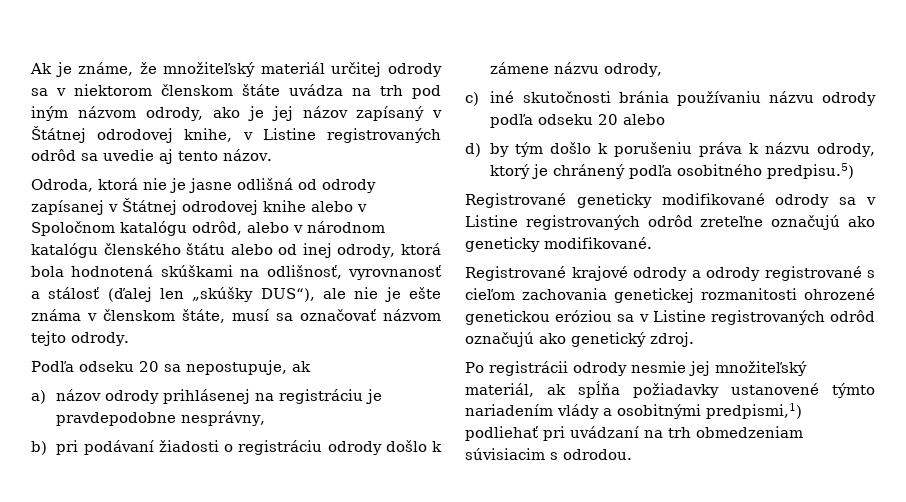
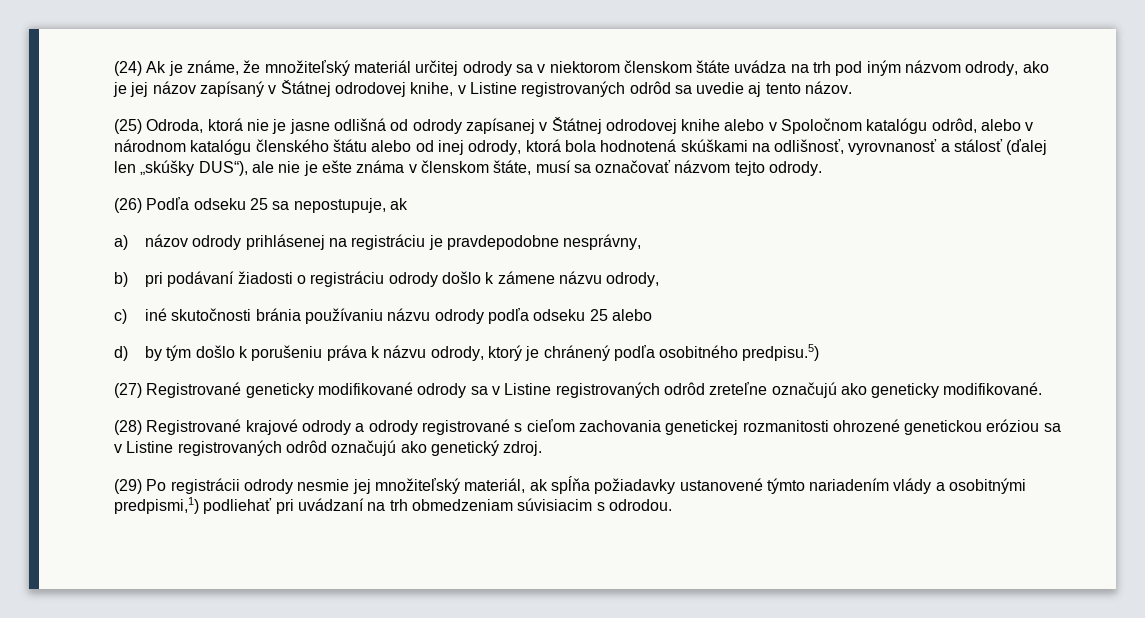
- Ak je známe, že množiteľský materiál určitej odrody sa v niektorom členskom štáte uvádza na trh pod iným názvom odrody, ako je jej názov zapísaný v Štátnej odrodovej knihe, v Listine registrovaných odrôd sa uvedie aj tento názov.
+ (24) Ak je známe, že množiteľský materiál určitej odrody sa v niektorom členskom štáte uvádza na trh pod iným názvom odrody, ako je jej názov zapísaný v Štátnej odrodovej knihe, v Listine registrovaných odrôd sa uvedie aj tento názov.
- Odroda, ktorá nie je jasne odlišná od odrody zapísanej v Štátnej odrodovej knihe alebo v Spoločnom katalógu odrôd, alebo v národnom katalógu členského štátu alebo od inej odrody, ktorá bola hodnotená skúškami na odlišnosť, vyrovnanosť a stálosť (ďalej len „skúšky DUS“), ale nie je ešte známa v členskom štáte, musí sa označovať názvom tejto odrody.
+ (25) Odroda, ktorá nie je jasne odlišná od odrody zapísanej v Štátnej odrodovej knihe alebo v Spoločnom katalógu odrôd, alebo v národnom katalógu členského štátu alebo od inej odrody, ktorá bola hodnotená skúškami na odlišnosť, vyrovnanosť a stálosť (ďalej len „skúšky DUS“), ale nie je ešte známa v členskom štáte, musí sa označovať názvom tejto odrody.
- Podľa odseku 20 sa nepostupuje, ak
+ (26) Podľa odseku 25 sa nepostupuje, ak
- c) iné skutočnosti bránia používaniu názvu odrody podľa odseku 20 alebo
+ c) iné skutočnosti bránia používaniu názvu odrody podľa odseku 25 alebo
- Registrované geneticky modifikované odrody sa v Listine registrovaných odrôd zreteľne označujú ako geneticky modifikované.
+ (27) Registrované geneticky modifikované odrody sa v Listine registrovaných odrôd zreteľne označujú ako geneticky modifikované.
- Registrované krajové odrody a odrody registrované s cieľom zachovania genetickej rozmanitosti ohrozené genetickou eróziou sa v Listine registrovaných odrôd označujú ako genetický zdroj.
+ (28) Registrované krajové odrody a odrody registrované s cieľom zachovania genetickej rozmanitosti ohrozené genetickou eróziou sa v Listine registrovaných odrôd označujú ako genetický zdroj.
- Po registrácii odrody nesmie jej množiteľský materiál, ak spĺňa požiadavky ustanovené týmto nariadením vlády a osobitnými predpismi,1) podliehať pri uvádzaní na trh obmedzeniam súvisiacim s odrodou.
+ (29) Po registrácii odrody nesmie jej množiteľský materiál, ak spĺňa požiadavky ustanovené týmto nariadením vlády a osobitnými predpismi,1) podliehať pri uvádzaní na trh obmedzeniam súvisiacim s odrodou.

